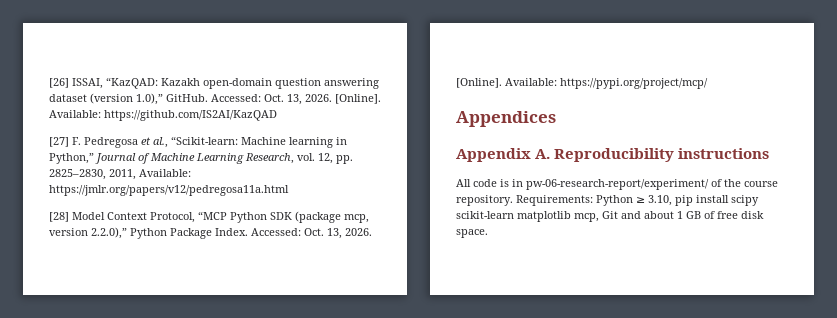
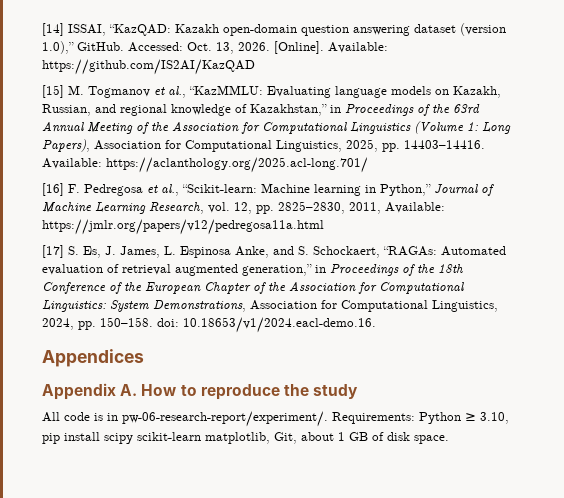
- [26] ISSAI, “KazQAD: Kazakh open-domain question answering dataset (version 1.0),” GitHub.
+ [14] ISSAI, “KazQAD: Kazakh open-domain question answering dataset (version 1.0),” GitHub.
- [27] F. Pedregosa et al., “Scikit-learn: Machine learning in Python,” Journal of Machine Learning Research, vol. 12, pp. 2825–2830, 2011, Available: https://jmlr.org/papers/v12/pedregosa11a.html
+ [15] M. Togmanov et al., “KazMMLU: Evaluating language models on Kazakh, Russian, and regional knowledge of Kazakhstan,” in Proceedings of the 63rd Annual Meeting of the Association for Computational Linguistics (Volume 1: Long Papers), Association for Computational Linguistics, 2025, pp. 14403–14416. Available: https://aclanthology.org/2025.acl-long.701/
+ [16] F. Pedregosa et al., “Scikit-learn: Machine learning in Python,” Journal of Machine Learning Research, vol. 12, pp. 2825–2830, 2011, Available: https://jmlr.org/papers/v12/pedregosa11a.html
- [28] Model Context Protocol, “MCP Python SDK (package mcp, version 2.2.0),” Python Package Index. Accessed: Oct. 13, 2026. [Online]. Available: https://pypi.org/project/mcp/
+ [17] S. Es, J. James, L. Espinosa Anke, and S. Schockaert, “RAGAs: Automated evaluation of retrieval augmented generation,” in Proceedings of the 18th Conference of the European Chapter of the Association for Computational Linguistics: System Demonstrations, Association for Computational Linguistics, 2024, pp. 150–158. doi: 10.18653/v1/2024.eacl-demo.16.
  Appendices
- Appendix A. Reproducibility instructions
+ Appendix A. How to reproduce the study
- All code is in pw-06-research-report/experiment/ of the course repository.
+ All code is in pw-06-research-report/experiment/.
- Requirements: Python ≥ 3.10, pip install scipy scikit-learn matplotlib mcp, Git and about 1 GB of free disk space.
+ Requirements: Python ≥ 3.10, pip install scipy scikit-learn matplotlib, Git, about 1 GB of disk space.

